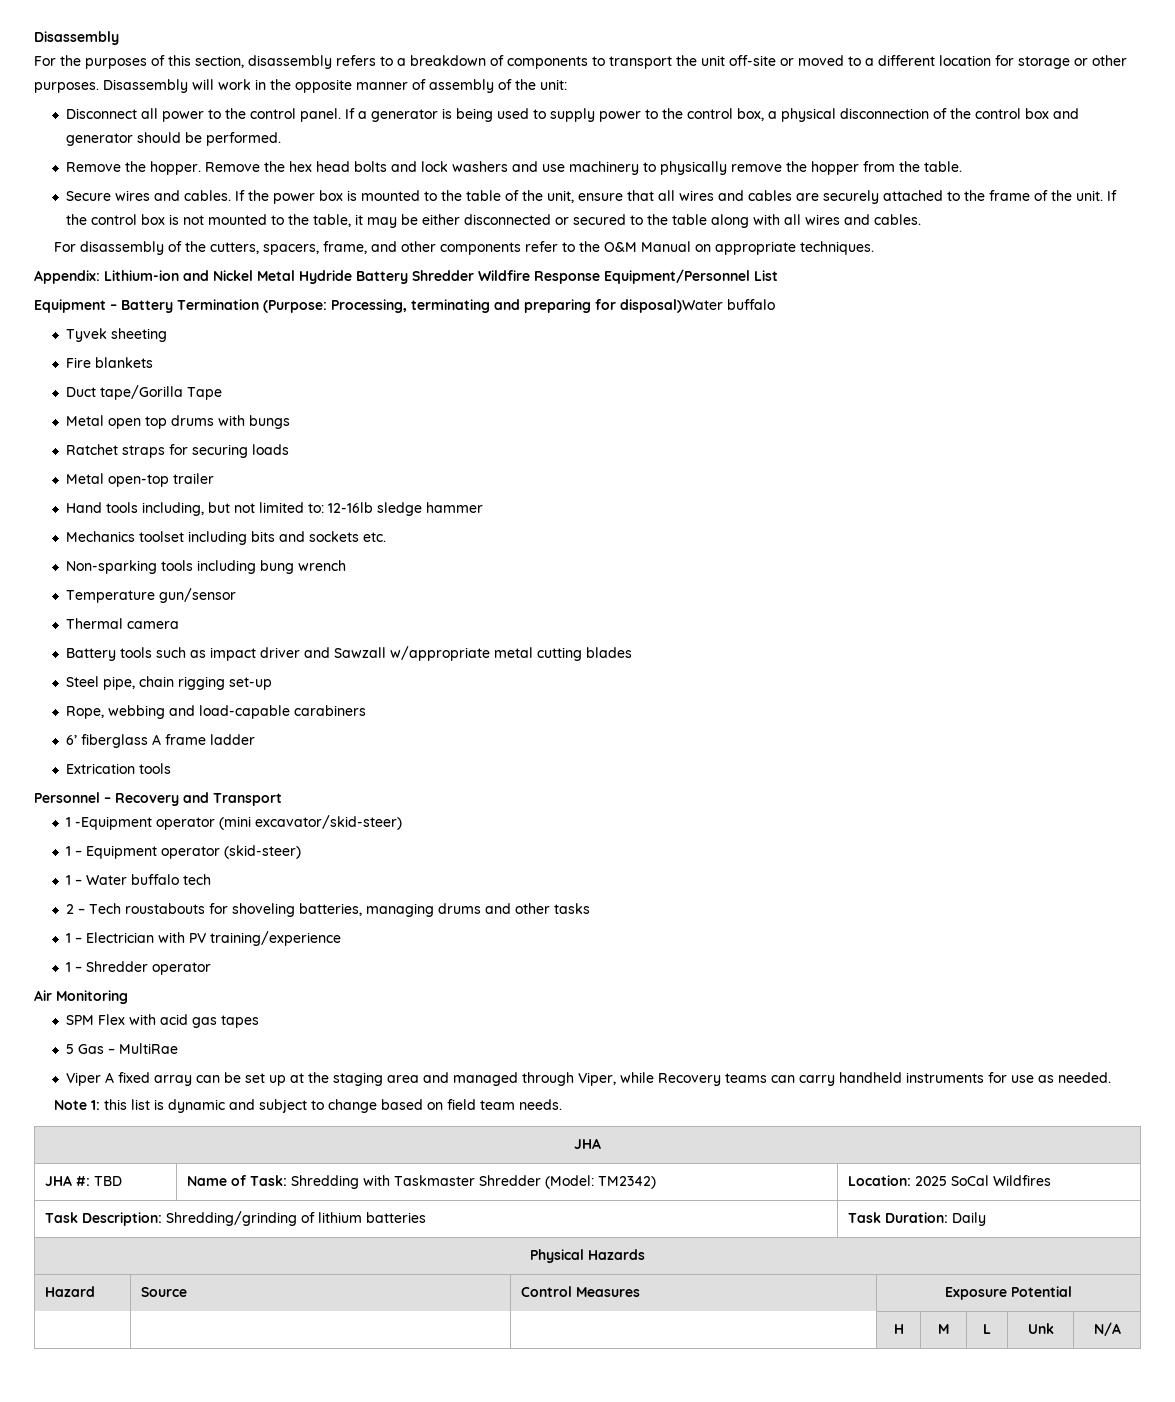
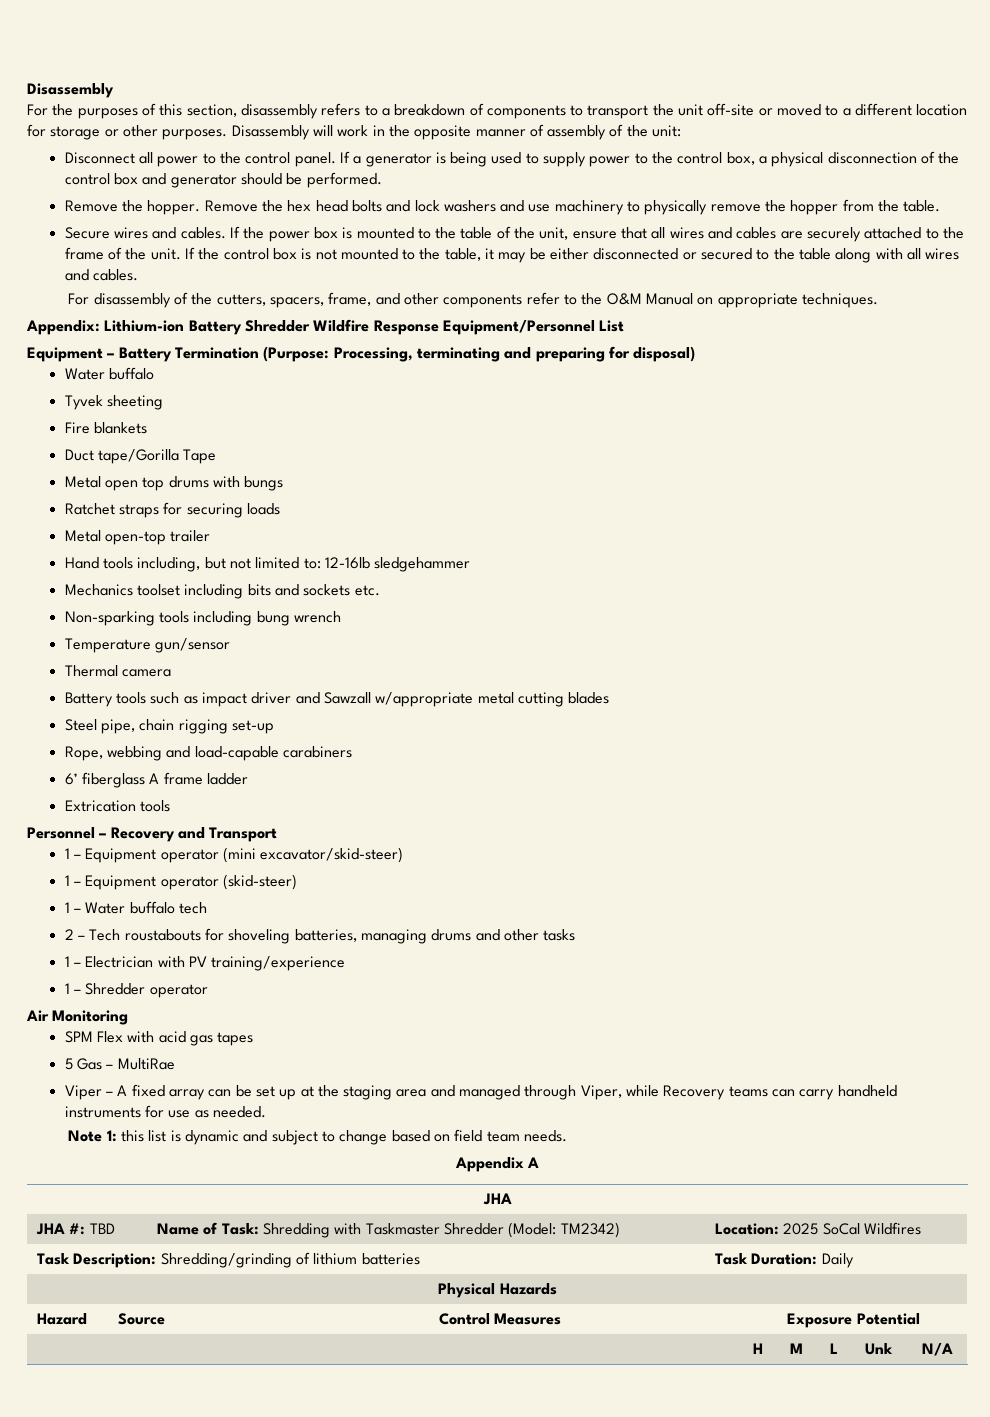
- Appendix: Lithium-ion and Nickel Metal Hydride Battery Shredder Wildfire Response Equipment/Personnel List
+ Appendix: Lithium-ion Battery Shredder Wildfire Response Equipment/Personnel List
- Equipment – Battery Termination (Purpose: Processing, terminating and preparing for disposal)Water buffalo
+ Equipment – Battery Termination (Purpose: Processing, terminating and preparing for disposal)
+ Water buffalo
- Hand tools including, but not limited to: 12-16lb sledge hammer
+ Hand tools including, but not limited to: 12-16lb sledgehammer
- 1 -Equipment operator (mini excavator/skid-steer)
+ 1 – Equipment operator (mini excavator/skid-steer)
- Viper A fixed array can be set up at the staging area and managed through Viper, while Recovery teams can carry handheld instruments for use as needed.
+ Viper – A fixed array can be set up at the staging area and managed through Viper, while Recovery teams can carry handheld instruments for use as needed.
+ Appendix A

